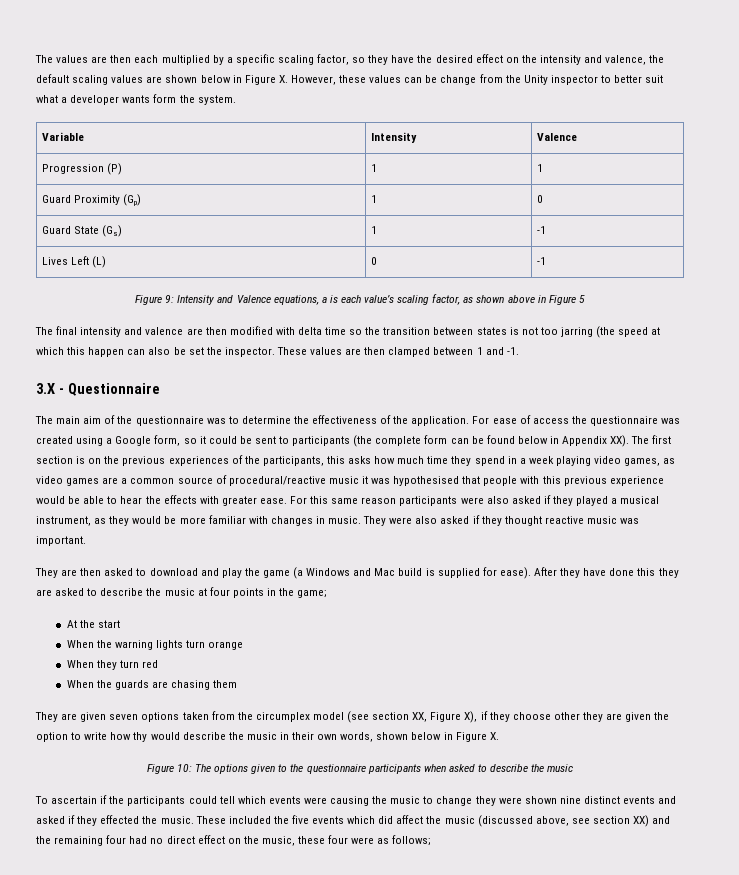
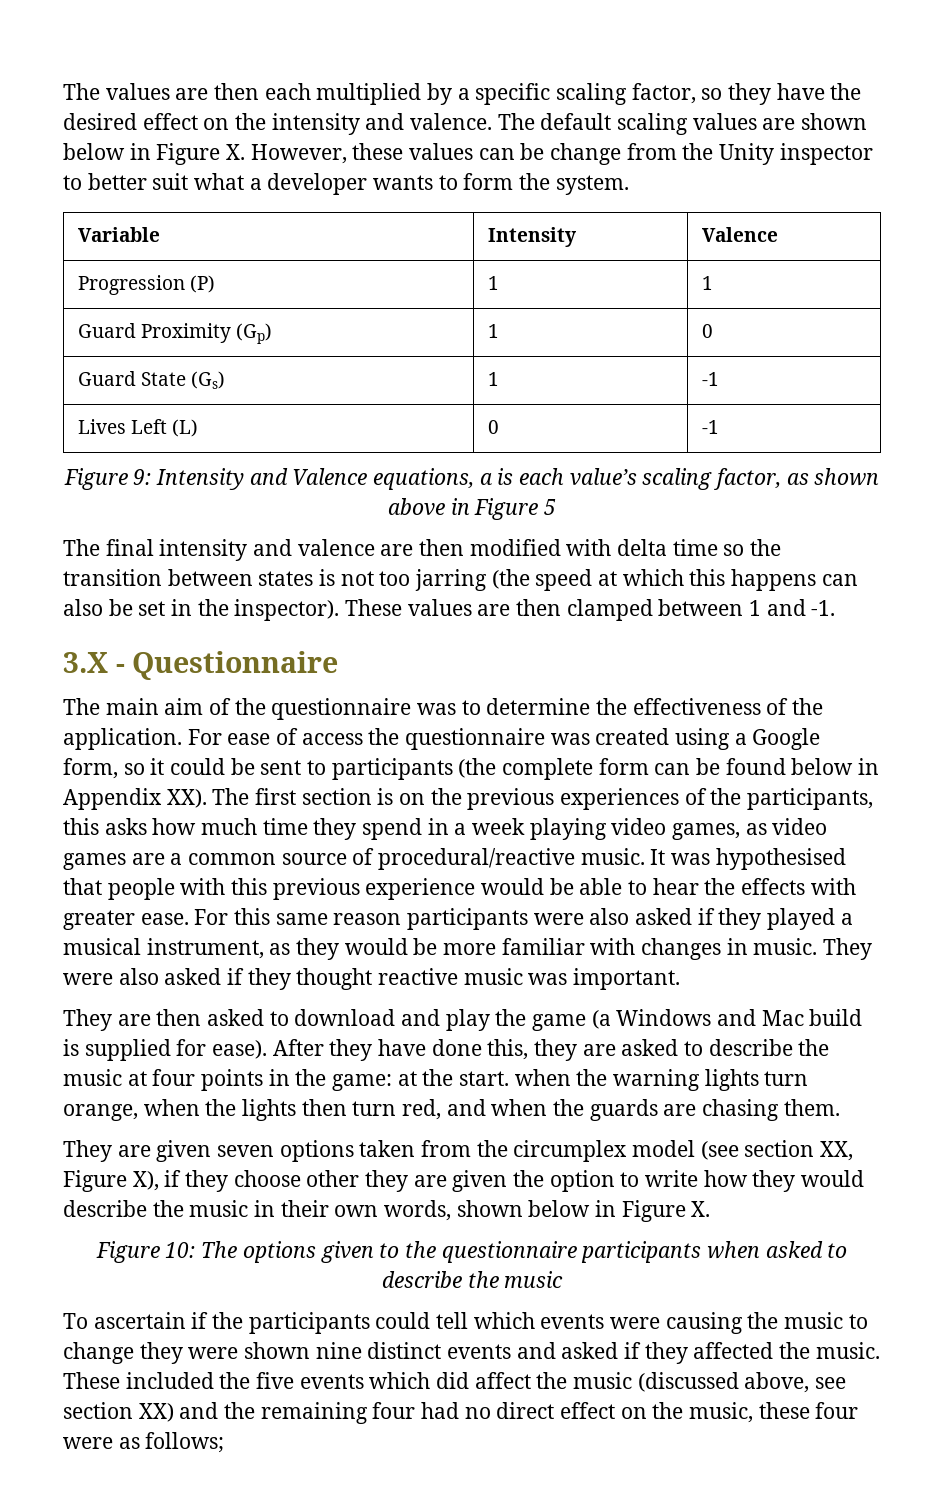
- The values are then each multiplied by a specific scaling factor, so they have the desired effect on the intensity and valence, the default scaling values are shown below in Figure X. However, these values can be change from the Unity inspector to better suit what a developer wants form the system.
+ The values are then each multiplied by a specific scaling factor, so they have the desired effect on the intensity and valence. The default scaling values are shown below in Figure X. However, these values can be change from the Unity inspector to better suit what a developer wants to form the system.
- The final intensity and valence are then modified with delta time so the transition between states is not too jarring (the speed at which this happen can also be set the inspector.
+ The final intensity and valence are then modified with delta time so the transition between states is not too jarring (the speed at which this happens can also be set in the inspector).
- For ease of access the questionnaire was created using a Google form, so it could be sent to participants (the complete form can be found below in Appendix XX). The first section is on the previous experiences of the participants, this asks how much time they spend in a week playing video games, as video games are a common source of procedural/reactive music it was hypothesised that people with this previous experience would be able to hear the effects with greater ease.
+ For ease of access the questionnaire was created using a Google form, so it could be sent to participants (the complete form can be found below in Appendix XX). The first section is on the previous experiences of the participants, this asks how much time they spend in a week playing video games, as video games are a common source of procedural/reactive music. It was hypothesised that people with this previous experience would be able to hear the effects with greater ease.
- After they have done this they are asked to describe the music at four points in the game;
- At the start
- When the warning lights turn orange
- When they turn red
- When the guards are chasing them
+ After they have done this, they are asked to describe the music at four points in the game: at the start. when the warning lights turn orange, when the lights then turn red, and when the guards are chasing them.
- They are given seven options taken from the circumplex model (see section XX, Figure X), if they choose other they are given the option to write how thy would describe the music in their own words, shown below in Figure X.
+ They are given seven options taken from the circumplex model (see section XX, Figure X), if they choose other they are given the option to write how they would describe the music in their own words, shown below in Figure X.
- To ascertain if the participants could tell which events were causing the music to change they were shown nine distinct events and asked if they effected the music.
+ To ascertain if the participants could tell which events were causing the music to change they were shown nine distinct events and asked if they affected the music.

